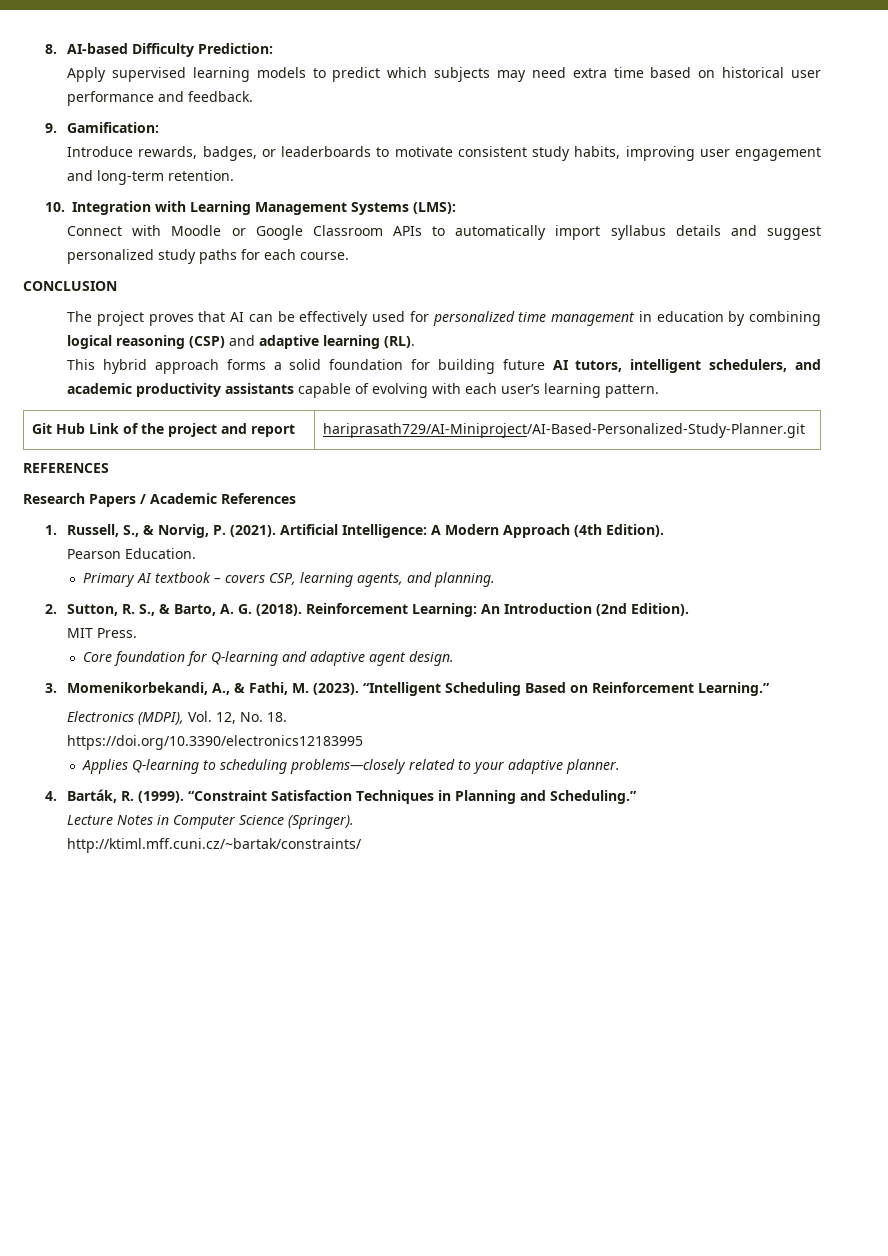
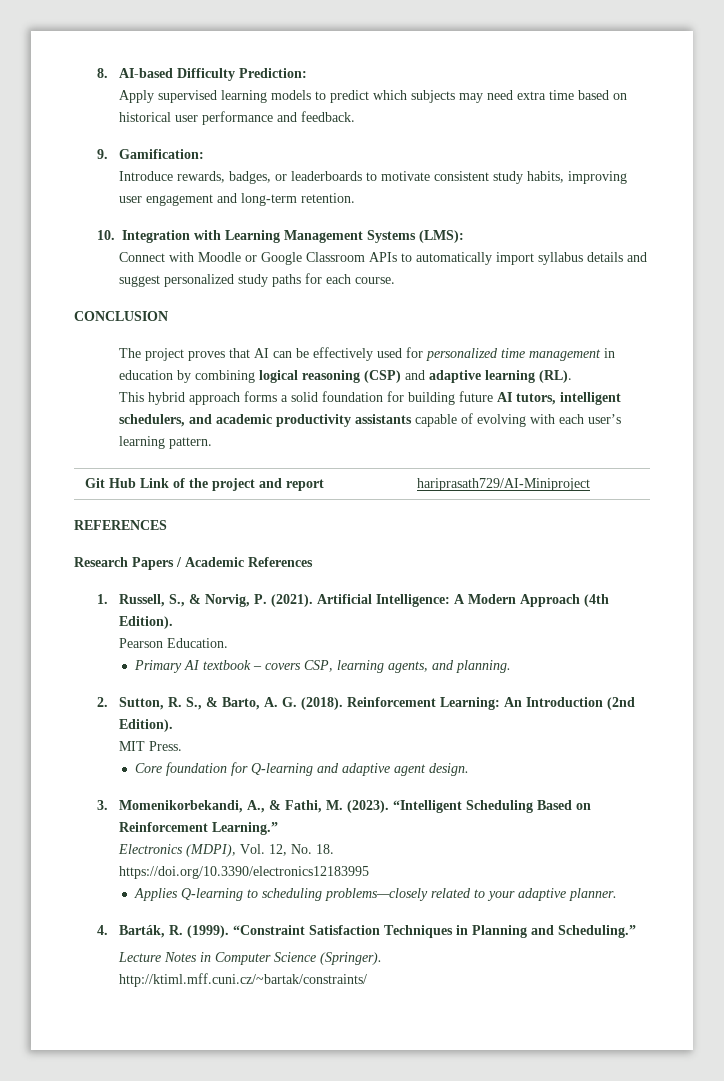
- Git Hub Link of the project and report | hariprasath729/AI-Miniproject/AI-Based-Personalized-Study-Planner.git
+ Git Hub Link of the project and report | hariprasath729/AI-Miniproject

